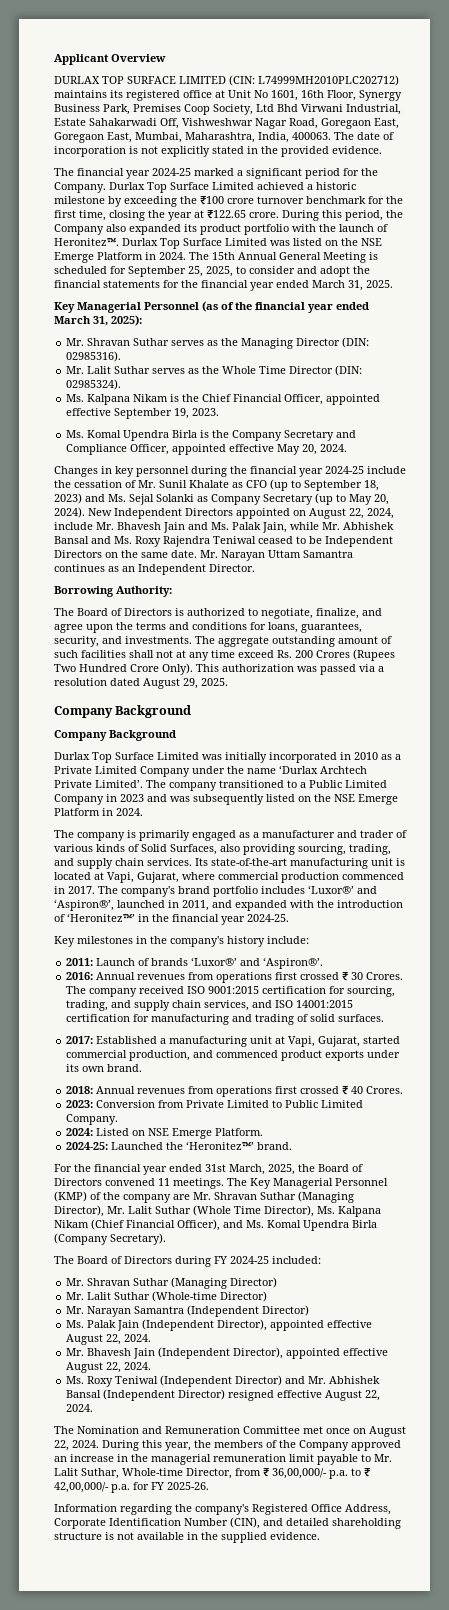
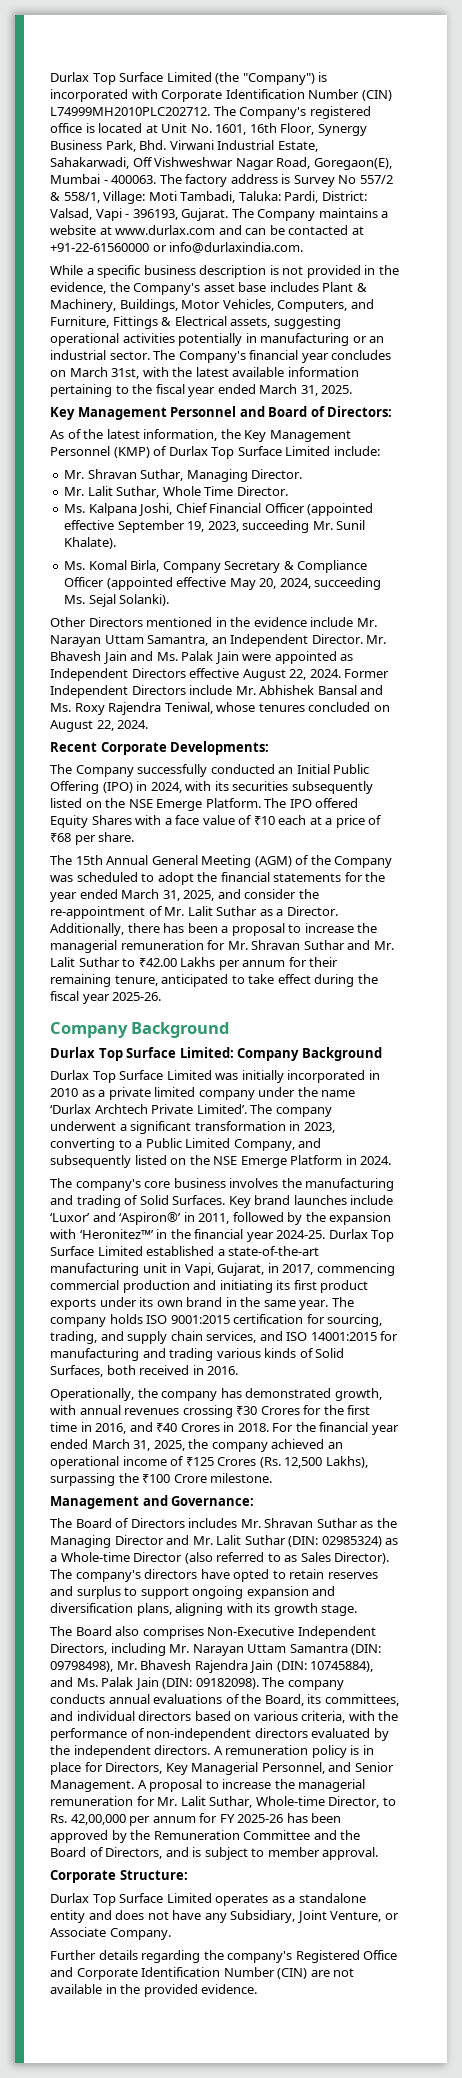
- Applicant Overview
- DURLAX TOP SURFACE LIMITED (CIN: L74999MH2010PLC202712) maintains its registered office at Unit No 1601, 16th Floor, Synergy Business Park, Premises Coop Society, Ltd Bhd Virwani Industrial, Estate Sahakarwadi Off, Vishweshwar Nagar Road, Goregaon East, Goregaon East, Mumbai, Maharashtra, India, 400063. The date of incorporation is not explicitly stated in the provided evidence.
- The financial year 2024-25 marked a significant period for the Company. Durlax Top Surface Limited achieved a historic milestone by exceeding the ₹100 crore turnover benchmark for the first time, closing the year at ₹122.65 crore. During this period, the Company also expanded its product portfolio with the launch of Heronitez™. Durlax Top Surface Limited was listed on the NSE Emerge Platform in 2024. The 15th Annual General Meeting is scheduled for September 25, 2025, to consider and adopt the financial statements for the financial year ended March 31, 2025.
+ Durlax Top Surface Limited (the "Company") is incorporated with Corporate Identification Number (CIN) L74999MH2010PLC202712. The Company's registered office is located at Unit No. 1601, 16th Floor, Synergy Business Park, Bhd. Virwani Industrial Estate, Sahakarwadi, Off Vishweshwar Nagar Road, Goregaon(E), Mumbai - 400063. The factory address is Survey No 557/2 & 558/1, Village: Moti Tambadi, Taluka: Pardi, District: Valsad, Vapi - 396193, Gujarat. The Company maintains a website at www.durlax.com and can be contacted at +91-22-61560000 or info@durlaxindia.com.
+ While a specific business description is not provided in the evidence, the Company's asset base includes Plant & Machinery, Buildings, Motor Vehicles, Computers, and Furniture, Fittings & Electrical assets, suggesting operational activities potentially in manufacturing or an industrial sector. The Company's financial year concludes on March 31st, with the latest available information pertaining to the fiscal year ended March 31, 2025.
- Key Managerial Personnel (as of the financial year ended March 31, 2025):
- Mr. Shravan Suthar serves as the Managing Director (DIN: 02985316).
- Mr. Lalit Suthar serves as the Whole Time Director (DIN: 02985324).
- Ms. Kalpana Nikam is the Chief Financial Officer, appointed effective September 19, 2023.
- Ms. Komal Upendra Birla is the Company Secretary and Compliance Officer, appointed effective May 20, 2024.
- Changes in key personnel during the financial year 2024-25 include the cessation of Mr. Sunil Khalate as CFO (up to September 18, 2023) and Ms. Sejal Solanki as Company Secretary (up to May 20, 2024). New Independent Directors appointed on August 22, 2024, include Mr. Bhavesh Jain and Ms. Palak Jain, while Mr. Abhishek Bansal and Ms. Roxy Rajendra Teniwal ceased to be Independent Directors on the same date. Mr. Narayan Uttam Samantra continues as an Independent Director.
- Borrowing Authority:
- The Board of Directors is authorized to negotiate, finalize, and agree upon the terms and conditions for loans, guarantees, security, and investments. The aggregate outstanding amount of such facilities shall not at any time exceed Rs. 200 Crores (Rupees Two Hundred Crore Only). This authorization was passed via a resolution dated August 29, 2025.
+ Key Management Personnel and Board of Directors:
+ As of the latest information, the Key Management Personnel (KMP) of Durlax Top Surface Limited include:
+ Mr. Shravan Suthar, Managing Director.
+ Mr. Lalit Suthar, Whole Time Director.
+ Ms. Kalpana Joshi, Chief Financial Officer (appointed effective September 19, 2023, succeeding Mr. Sunil Khalate).
+ Ms. Komal Birla, Company Secretary & Compliance Officer (appointed effective May 20, 2024, succeeding Ms. Sejal Solanki).
+ Other Directors mentioned in the evidence include Mr. Narayan Uttam Samantra, an Independent Director. Mr. Bhavesh Jain and Ms. Palak Jain were appointed as Independent Directors effective August 22, 2024. Former Independent Directors include Mr. Abhishek Bansal and Ms. Roxy Rajendra Teniwal, whose tenures concluded on August 22, 2024.
+ Recent Corporate Developments:
+ The Company successfully conducted an Initial Public Offering (IPO) in 2024, with its securities subsequently listed on the NSE Emerge Platform. The IPO offered Equity Shares with a face value of ₹10 each at a price of ₹68 per share.
+ The 15th Annual General Meeting (AGM) of the Company was scheduled to adopt the financial statements for the year ended March 31, 2025, and consider the re-appointment of Mr. Lalit Suthar as a Director. Additionally, there has been a proposal to increase the managerial remuneration for Mr. Shravan Suthar and Mr. Lalit Suthar to ₹42.00 Lakhs per annum for their remaining tenure, anticipated to take effect during the fiscal year 2025-26.
  Company Background
- Company Background
+ Durlax Top Surface Limited: Company Background
- Durlax Top Surface Limited was initially incorporated in 2010 as a Private Limited Company under the name ‘Durlax Archtech Private Limited’.
+ Durlax Top Surface Limited was initially incorporated in 2010 as a private limited company under the name ‘Durlax Archtech Private Limited’.
- The company transitioned to a Public Limited Company in 2023 and was subsequently listed on the NSE Emerge Platform in 2024.
+ The company underwent a significant transformation in 2023, converting to a Public Limited Company, and subsequently listed on the NSE Emerge Platform in 2024.
- The company is primarily engaged as a manufacturer and trader of various kinds of Solid Surfaces, also providing sourcing, trading, and supply chain services. Its state-of-the-art manufacturing unit is located at Vapi, Gujarat, where commercial production commenced in 2017. The company's brand portfolio includes ‘Luxor®’ and ‘Aspiron®’, launched in 2011, and expanded with the introduction of ‘Heronitez™’ in the financial year 2024-25.
- Key milestones in the company's history include:
- 2011: Launch of brands ‘Luxor®’ and ‘Aspiron®’.
- 2016: Annual revenues from operations first crossed ₹ 30 Crores. The company received ISO 9001:2015 certification for sourcing, trading, and supply chain services, and ISO 14001:2015 certification for manufacturing and trading of solid surfaces.
- 2017: Established a manufacturing unit at Vapi, Gujarat, started commercial production, and commenced product exports under its own brand.
- 2018: Annual revenues from operations first crossed ₹ 40 Crores.
- 2023: Conversion from Private Limited to Public Limited Company.
- 2024: Listed on NSE Emerge Platform.
- 2024-25: Launched the ‘Heronitez™’ brand.
- For the financial year ended 31st March, 2025, the Board of Directors convened 11 meetings. The Key Managerial Personnel (KMP) of the company are Mr. Shravan Suthar (Managing Director), Mr. Lalit Suthar (Whole Time Director), Ms. Kalpana Nikam (Chief Financial Officer), and Ms. Komal Upendra Birla (Company Secretary).
- The Board of Directors during FY 2024-25 included:
- Mr. Shravan Suthar (Managing Director)
- Mr. Lalit Suthar (Whole-time Director)
- Mr. Narayan Samantra (Independent Director)
- Ms. Palak Jain (Independent Director), appointed effective August 22, 2024.
- Mr. Bhavesh Jain (Independent Director), appointed effective August 22, 2024.
- Ms. Roxy Teniwal (Independent Director) and Mr. Abhishek Bansal (Independent Director) resigned effective August 22, 2024.
- The Nomination and Remuneration Committee met once on August 22, 2024. During this year, the members of the Company approved an increase in the managerial remuneration limit payable to Mr. Lalit Suthar, Whole-time Director, from ₹ 36,00,000/- p.a. to ₹ 42,00,000/- p.a. for FY 2025-26.
- Information regarding the company's Registered Office Address, Corporate Identification Number (CIN), and detailed shareholding structure is not available in the supplied evidence.
+ The company's core business involves the manufacturing and trading of Solid Surfaces. Key brand launches include ‘Luxor’ and ‘Aspiron®’ in 2011, followed by the expansion with ‘Heronitez™’ in the financial year 2024-25. Durlax Top Surface Limited established a state-of-the-art manufacturing unit in Vapi, Gujarat, in 2017, commencing commercial production and initiating its first product exports under its own brand in the same year. The company holds ISO 9001:2015 certification for sourcing, trading, and supply chain services, and ISO 14001:2015 for manufacturing and trading various kinds of Solid Surfaces, both received in 2016.
+ Operationally, the company has demonstrated growth, with annual revenues crossing ₹30 Crores for the first time in 2016, and ₹40 Crores in 2018. For the financial year ended March 31, 2025, the company achieved an operational income of ₹125 Crores (Rs. 12,500 Lakhs), surpassing the ₹100 Crore milestone.
+ Management and Governance:
+ The Board of Directors includes Mr. Shravan Suthar as the Managing Director and Mr. Lalit Suthar (DIN: 02985324) as a Whole-time Director (also referred to as Sales Director). The company's directors have opted to retain reserves and surplus to support ongoing expansion and diversification plans, aligning with its growth stage.
+ The Board also comprises Non-Executive Independent Directors, including Mr. Narayan Uttam Samantra (DIN: 09798498), Mr. Bhavesh Rajendra Jain (DIN: 10745884), and Ms. Palak Jain (DIN: 09182098). The company conducts annual evaluations of the Board, its committees, and individual directors based on various criteria, with the performance of non-independent directors evaluated by the independent directors. A remuneration policy is in place for Directors, Key Managerial Personnel, and Senior Management. A proposal to increase the managerial remuneration for Mr. Lalit Suthar, Whole-time Director, to Rs. 42,00,000 per annum for FY 2025-26 has been approved by the Remuneration Committee and the Board of Directors, and is subject to member approval.
+ Corporate Structure:
+ Durlax Top Surface Limited operates as a standalone entity and does not have any Subsidiary, Joint Venture, or Associate Company.
+ Further details regarding the company's Registered Office and Corporate Identification Number (CIN) are not available in the provided evidence.

